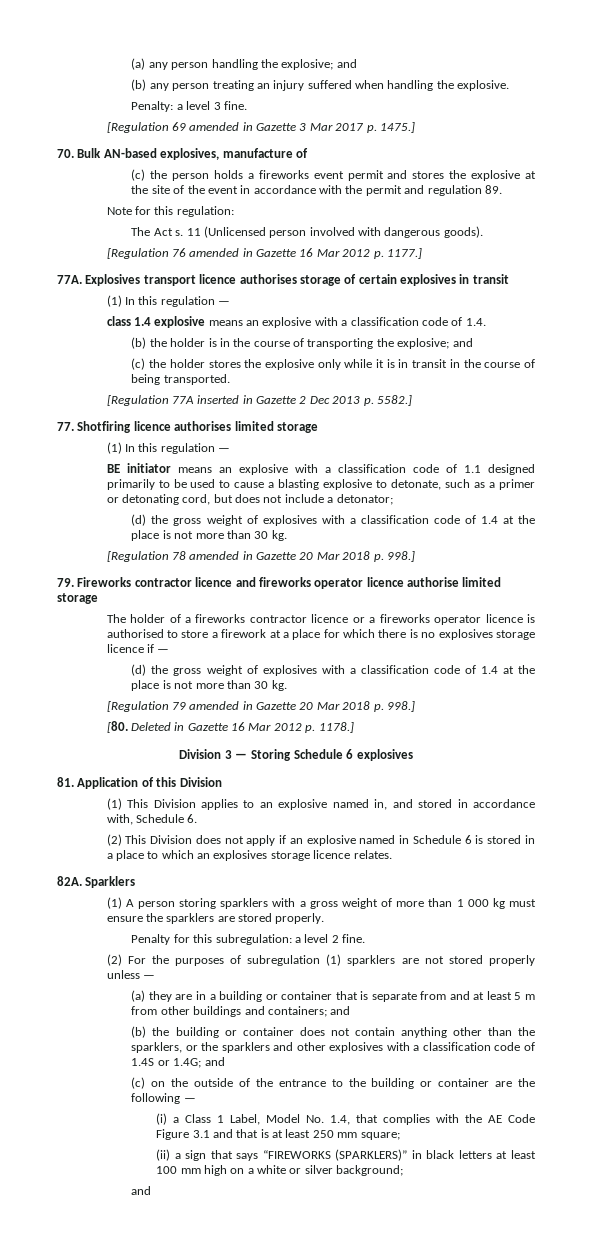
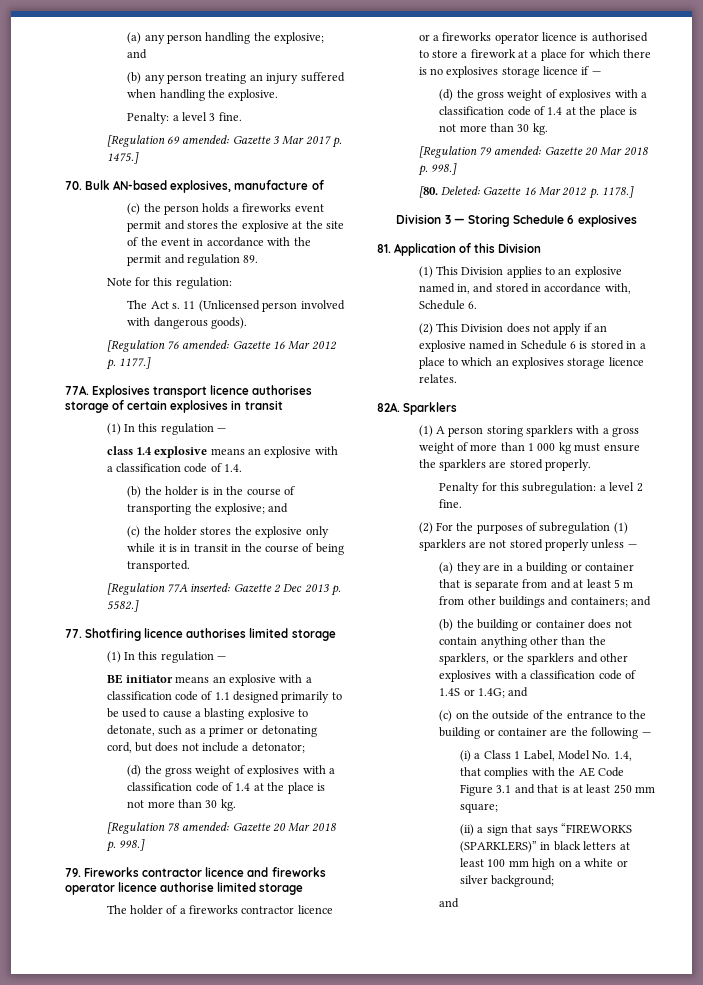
- [Regulation 69 amended in Gazette 3 Mar 2017 p. 1475.]
+ [Regulation 69 amended: Gazette 3 Mar 2017 p. 1475.]
- [Regulation 76 amended in Gazette 16 Mar 2012 p. 1177.]
+ [Regulation 76 amended: Gazette 16 Mar 2012 p. 1177.]
- [Regulation 77A inserted in Gazette 2 Dec 2013 p. 5582.]
+ [Regulation 77A inserted: Gazette 2 Dec 2013 p. 5582.]
- [Regulation 78 amended in Gazette 20 Mar 2018 p. 998.]
+ [Regulation 78 amended: Gazette 20 Mar 2018 p. 998.]
- [Regulation 79 amended in Gazette 20 Mar 2018 p. 998.]
+ [Regulation 79 amended: Gazette 20 Mar 2018 p. 998.]
- [80. Deleted in Gazette 16 Mar 2012 p. 1178.]
+ [80. Deleted: Gazette 16 Mar 2012 p. 1178.]

